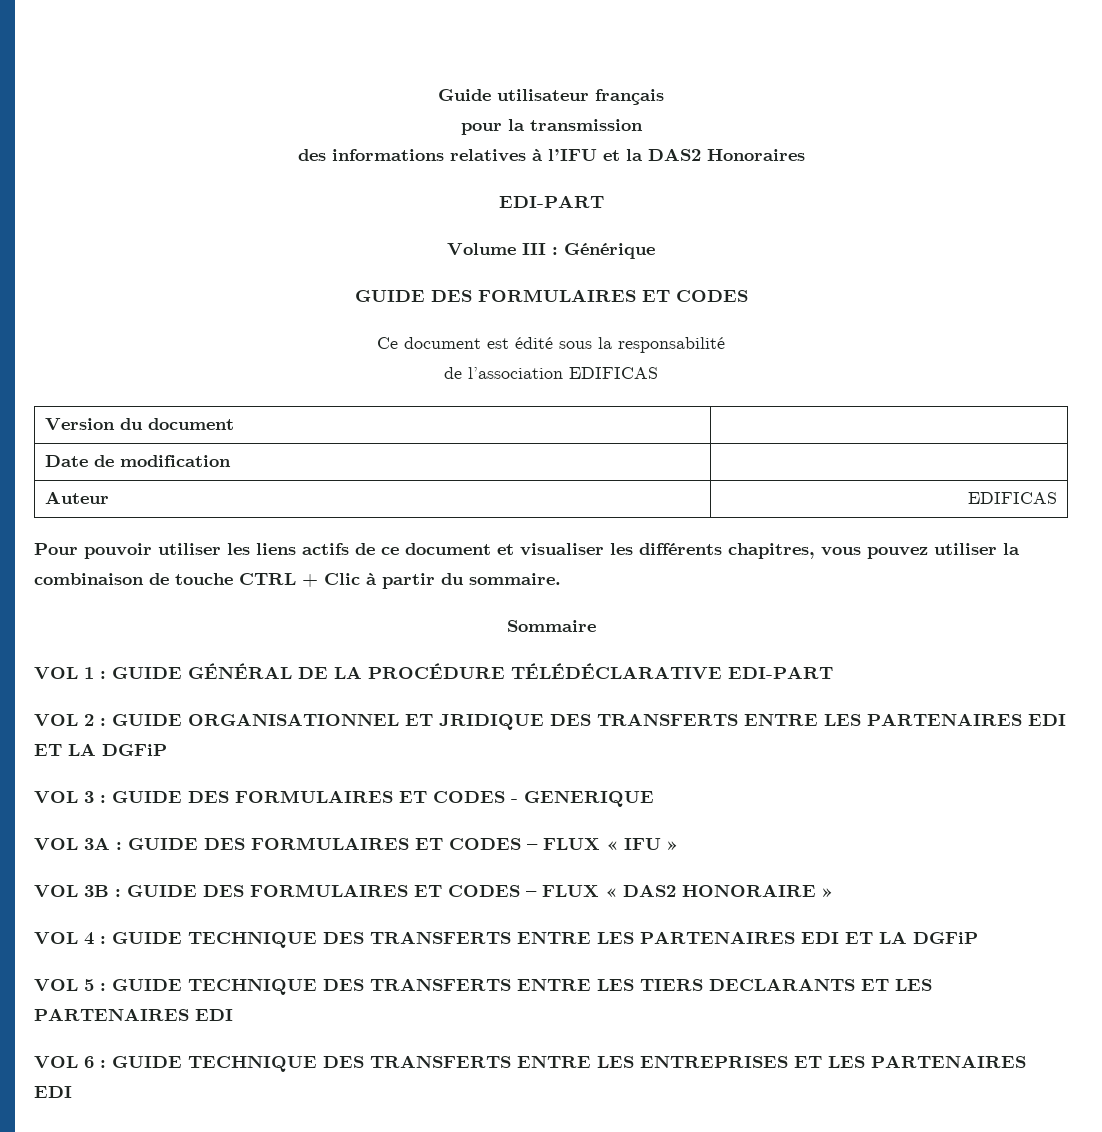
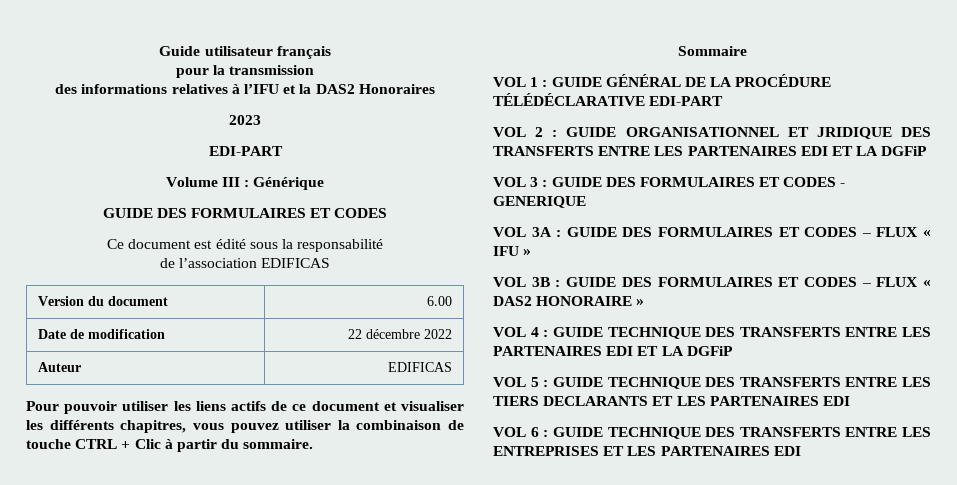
+ 2023
- Version du document |
+ Version du document | 6.00
- Date de modification |
+ Date de modification | 22 décembre 2022

